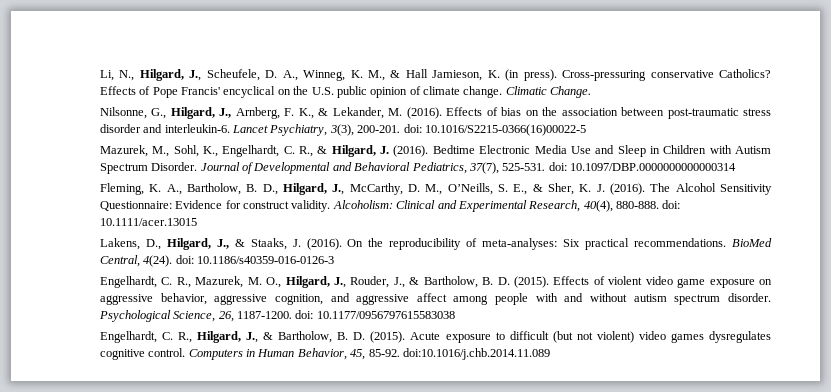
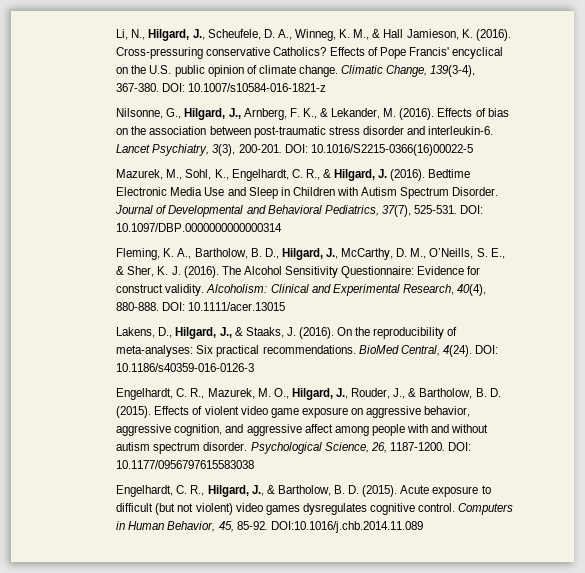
- Li, N., Hilgard, J., Scheufele, D. A., Winneg, K. M., & Hall Jamieson, K. (in press).
+ Li, N., Hilgard, J., Scheufele, D. A., Winneg, K. M., & Hall Jamieson, K. (2016).
- Climatic Change.
+ Climatic Change, 139(3-4), 367-380. DOI: 10.1007/s10584-016-1821-z
- Lancet Psychiatry, 3(3), 200-201. doi: 10.1016/S2215-0366(16)00022-5
+ Lancet Psychiatry, 3(3), 200-201. DOI: 10.1016/S2215-0366(16)00022-5
- Journal of Developmental and Behavioral Pediatrics, 37(7), 525-531. doi: 10.1097/DBP.0000000000000314
+ Journal of Developmental and Behavioral Pediatrics, 37(7), 525-531. DOI: 10.1097/DBP.0000000000000314
- Alcoholism: Clinical and Experimental Research, 40(4), 880-888. doi: 10.1111/acer.13015
+ Alcoholism: Clinical and Experimental Research, 40(4), 880-888. DOI: 10.1111/acer.13015
- BioMed Central, 4(24). doi: 10.1186/s40359-016-0126-3
+ BioMed Central, 4(24). DOI: 10.1186/s40359-016-0126-3
- Psychological Science, 26, 1187-1200. doi: 10.1177/0956797615583038
+ Psychological Science, 26, 1187-1200. DOI: 10.1177/0956797615583038
- Computers in Human Behavior, 45, 85-92. doi:10.1016/j.chb.2014.11.089
+ Computers in Human Behavior, 45, 85-92. DOI:10.1016/j.chb.2014.11.089

